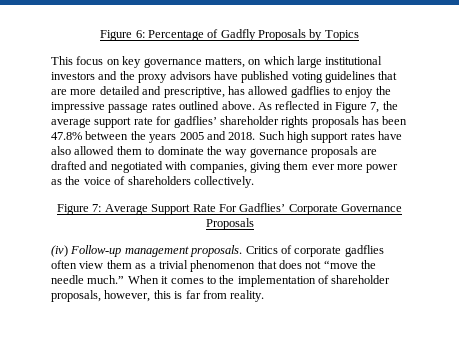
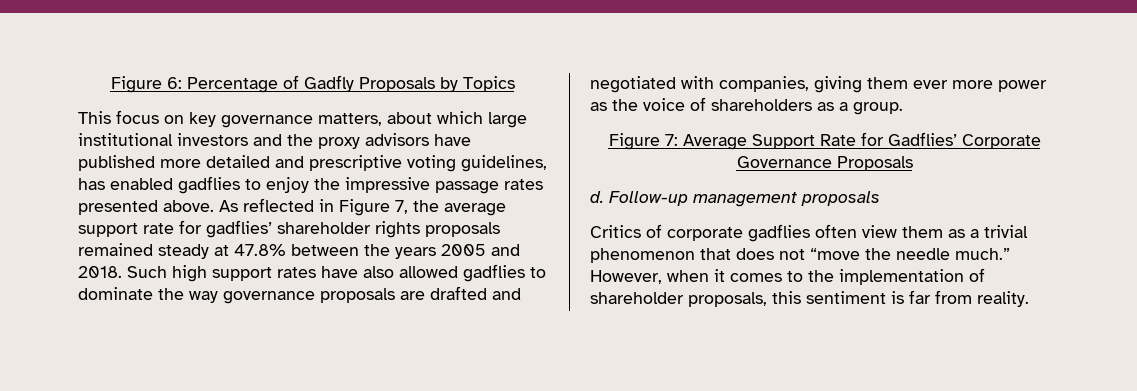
- This focus on key governance matters, on which large institutional investors and the proxy advisors have published voting guidelines that are more detailed and prescriptive, has allowed gadflies to enjoy the impressive passage rates outlined above.
+ This focus on key governance matters, about which large institutional investors and the proxy advisors have published more detailed and prescriptive voting guidelines, has enabled gadflies to enjoy the impressive passage rates presented above.
- As reflected in Figure 7, the average support rate for gadflies’ shareholder rights proposals has been 47.8% between the years 2005 and 2018.
+ As reflected in Figure 7, the average support rate for gadflies’ shareholder rights proposals remained steady at 47.8% between the years 2005 and 2018.
- Such high support rates have also allowed them to dominate the way governance proposals are drafted and negotiated with companies, giving them ever more power as the voice of shareholders collectively.
+ Such high support rates have also allowed gadflies to dominate the way governance proposals are drafted and negotiated with companies, giving them ever more power as the voice of shareholders as a group.
- Figure 7: Average Support Rate For Gadflies’ Corporate Governance Proposals
+ Figure 7: Average Support Rate for Gadflies’ Corporate Governance Proposals
- (iv) Follow-up management proposals. Critics of corporate gadflies often view them as a trivial phenomenon that does not “move the needle much.”
+ d. Follow-up management proposals
+ Critics of corporate gadflies often view them as a trivial phenomenon that does not “move the needle much.”
- When it comes to the implementation of shareholder proposals, however, this is far from reality.
+ However, when it comes to the implementation of shareholder proposals, this sentiment is far from reality.

